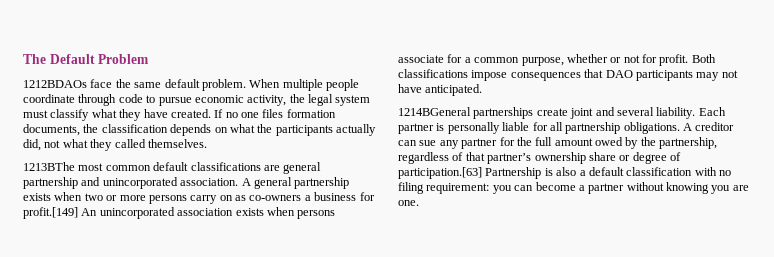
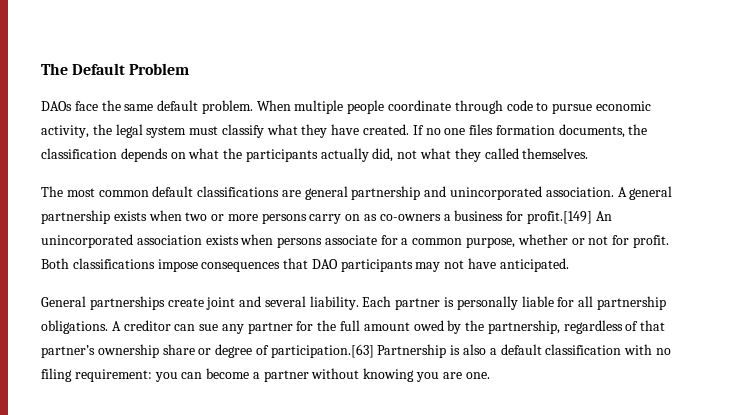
- 1212BDAOs face the same default problem.
+ DAOs face the same default problem.
- 1213BThe most common default classifications are general partnership and unincorporated association.
+ The most common default classifications are general partnership and unincorporated association.
- 1214BGeneral partnerships create joint and several liability.
+ General partnerships create joint and several liability.

